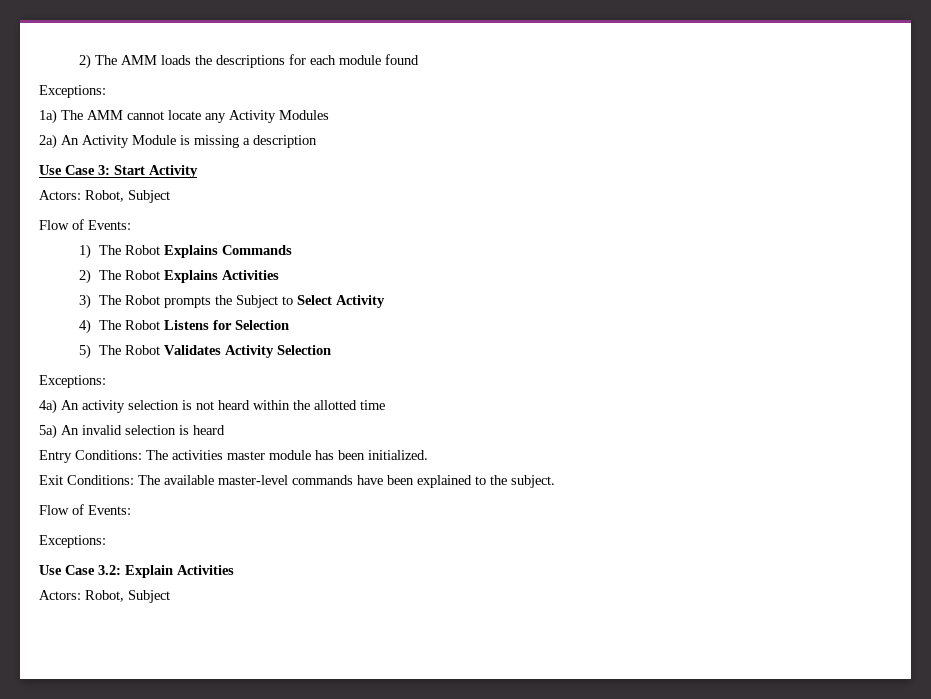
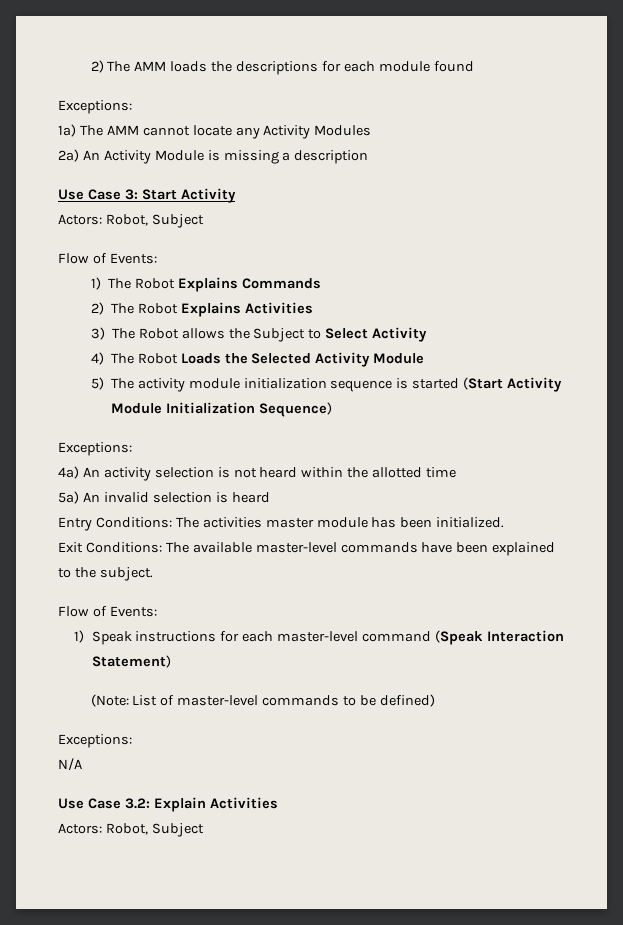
- 3) The Robot prompts the Subject to Select Activity
+ 3) The Robot allows the Subject to Select Activity
- 4) The Robot Listens for Selection
- 5) The Robot Validates Activity Selection
+ 4) The Robot Loads the Selected Activity Module
+ 5) The activity module initialization sequence is started (Start Activity Module Initialization Sequence)
  Exit Conditions: The available master-level commands have been explained to the subject.
  Flow of Events:
+ 1) Speak instructions for each master-level command (Speak Interaction Statement)
+ (Note: List of master-level commands to be defined)
  Exceptions:
+ N/A

